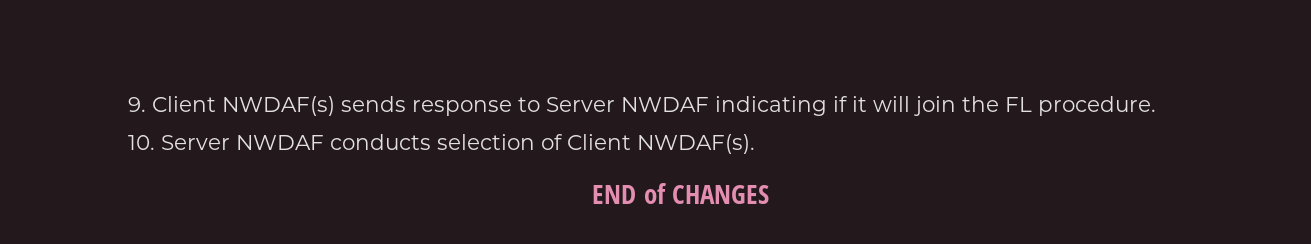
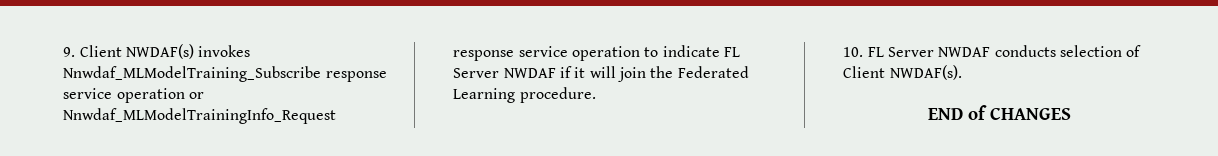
- 9. Client NWDAF(s) sends response to Server NWDAF indicating if it will join the FL procedure.
+ 9. Client NWDAF(s) invokes Nnwdaf_MLModelTraining_Subscribe response service operation or Nnwdaf_MLModelTrainingInfo_Request response service operation to indicate FL Server NWDAF if it will join the Federated Learning procedure.
- 10. Server NWDAF conducts selection of Client NWDAF(s).
+ 10. FL Server NWDAF conducts selection of Client NWDAF(s).

